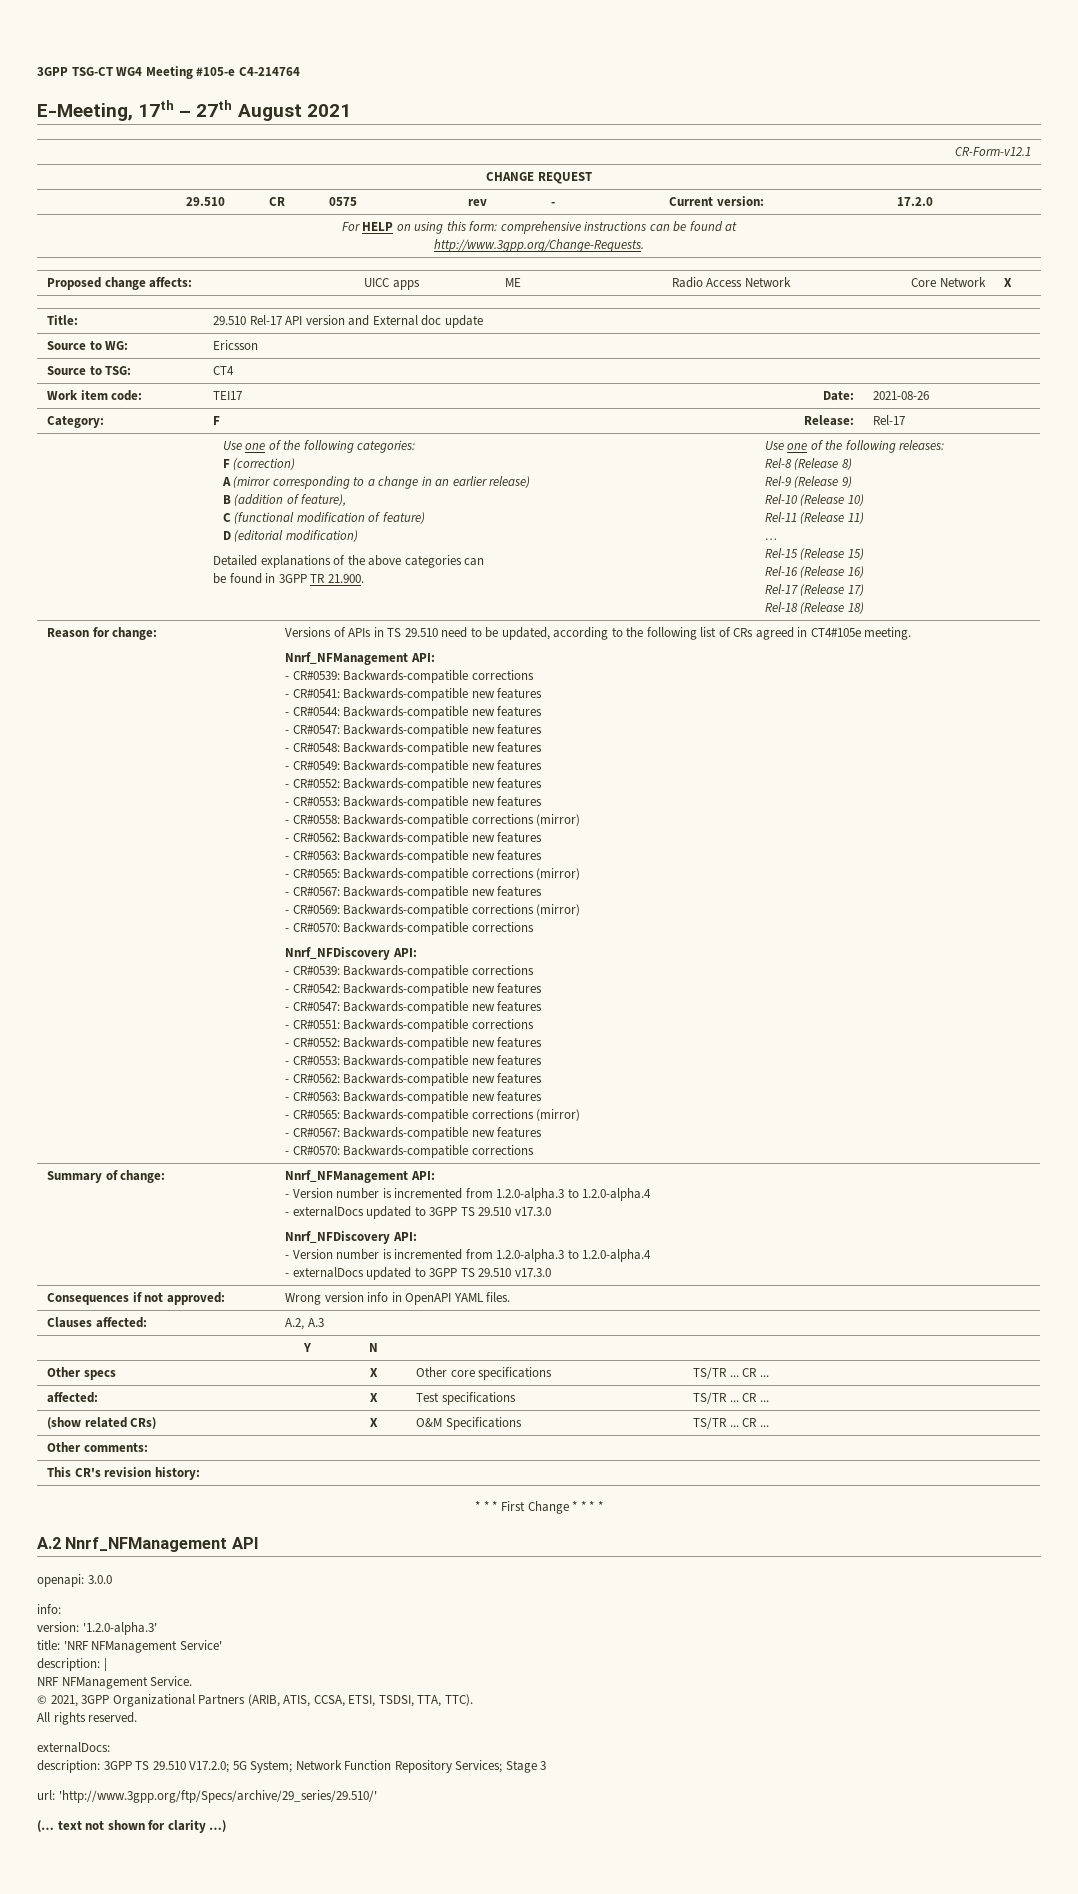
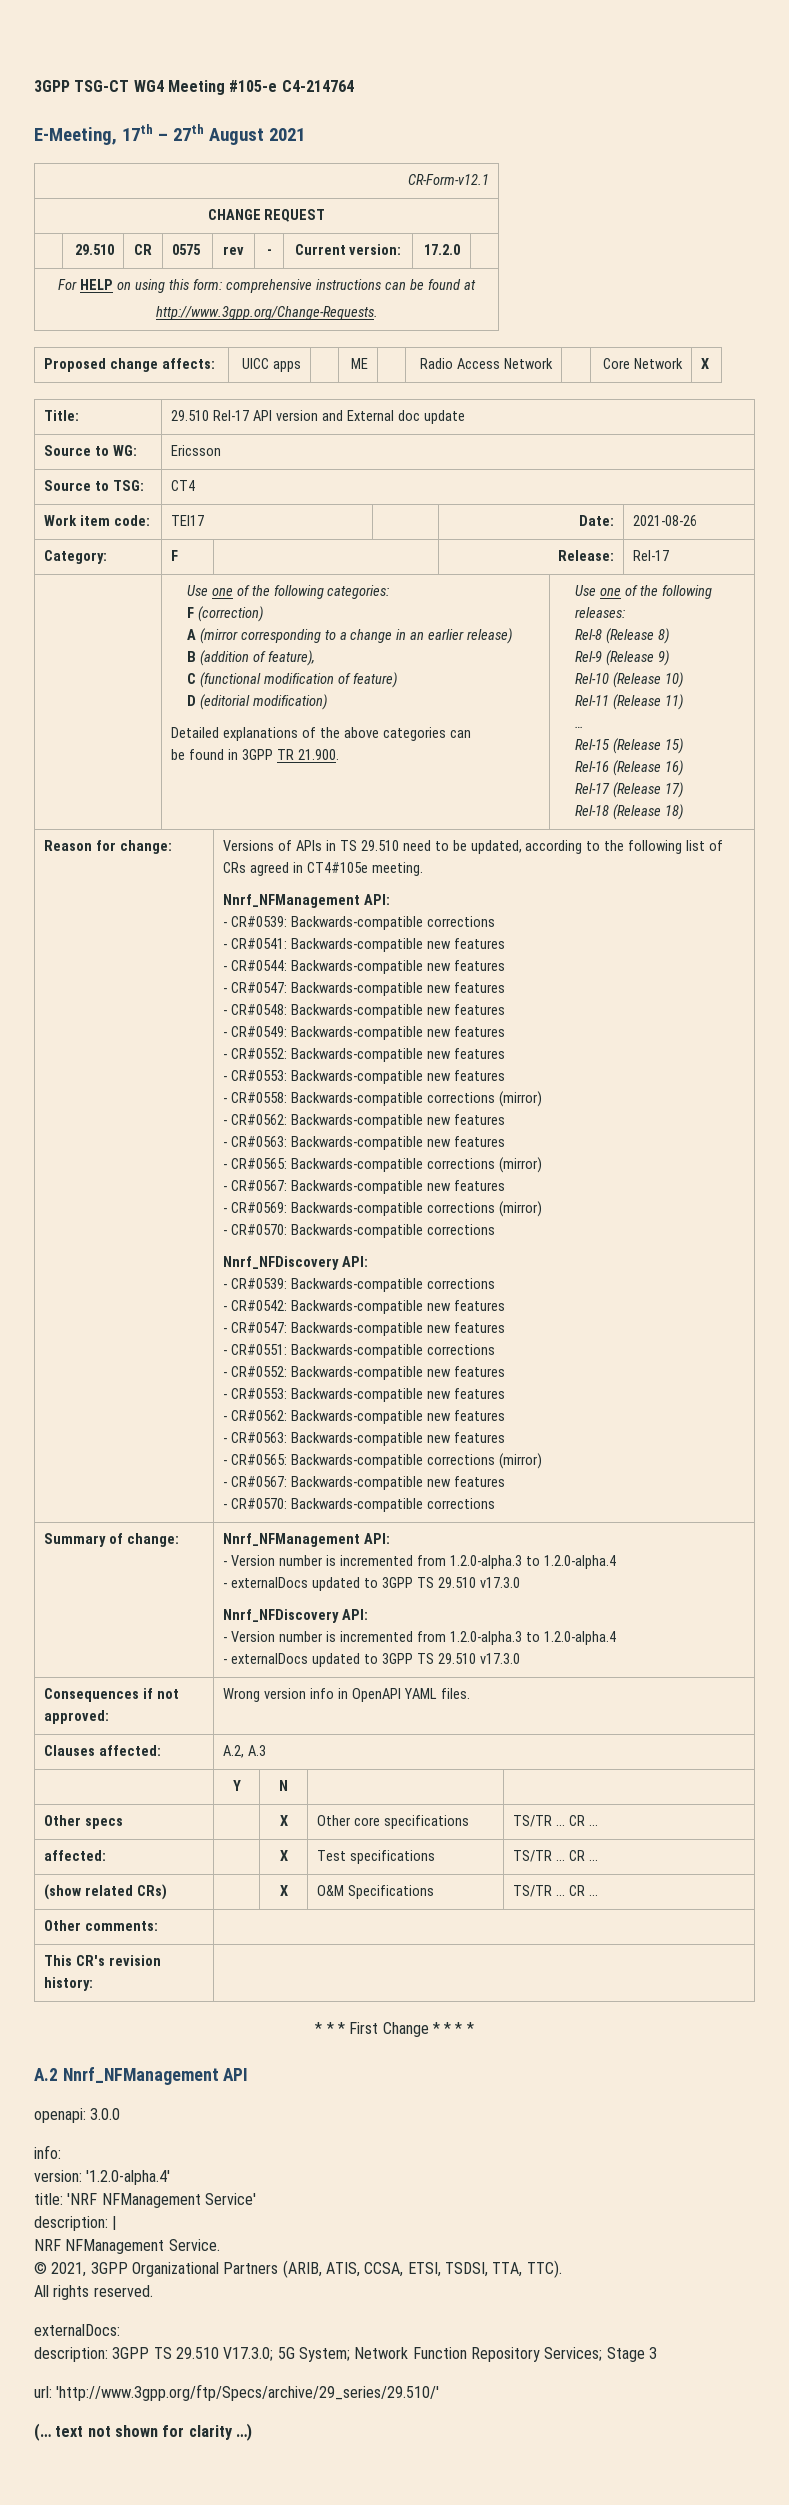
- version: '1.2.0-alpha.3'
+ version: '1.2.0-alpha.4'
- description: 3GPP TS 29.510 V17.2.0; 5G System; Network Function Repository Services; Stage 3
+ description: 3GPP TS 29.510 V17.3.0; 5G System; Network Function Repository Services; Stage 3

